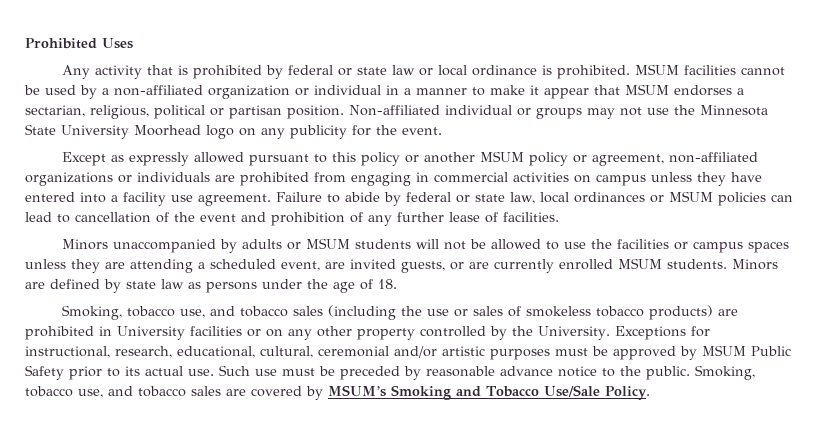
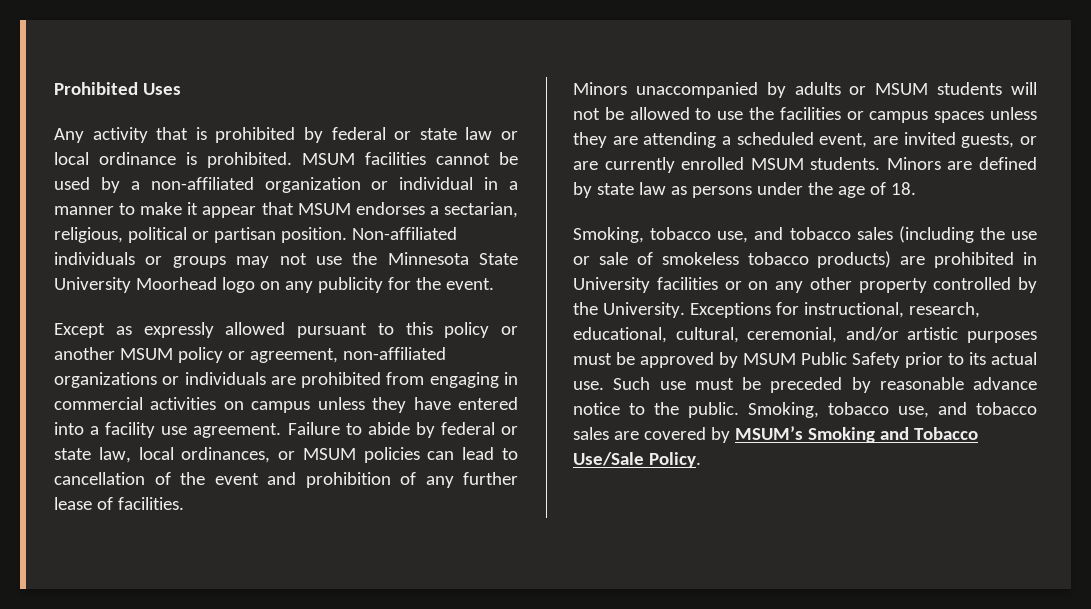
- Non-affiliated individual or groups may not use the Minnesota State University Moorhead logo on any publicity for the event.
+ Non-affiliated individuals or groups may not use the Minnesota State University Moorhead logo on any publicity for the event.
- Failure to abide by federal or state law, local ordinances or MSUM policies can lead to cancellation of the event and prohibition of any further lease of facilities.
+ Failure to abide by federal or state law, local ordinances, or MSUM policies can lead to cancellation of the event and prohibition of any further lease of facilities.
- Smoking, tobacco use, and tobacco sales (including the use or sales of smokeless tobacco products) are prohibited in University facilities or on any other property controlled by the University.
+ Smoking, tobacco use, and tobacco sales (including the use or sale of smokeless tobacco products) are prohibited in University facilities or on any other property controlled by the University.
- Exceptions for instructional, research, educational, cultural, ceremonial and/or artistic purposes must be approved by MSUM Public Safety prior to its actual use.
+ Exceptions for instructional, research, educational, cultural, ceremonial, and/or artistic purposes must be approved by MSUM Public Safety prior to its actual use.

